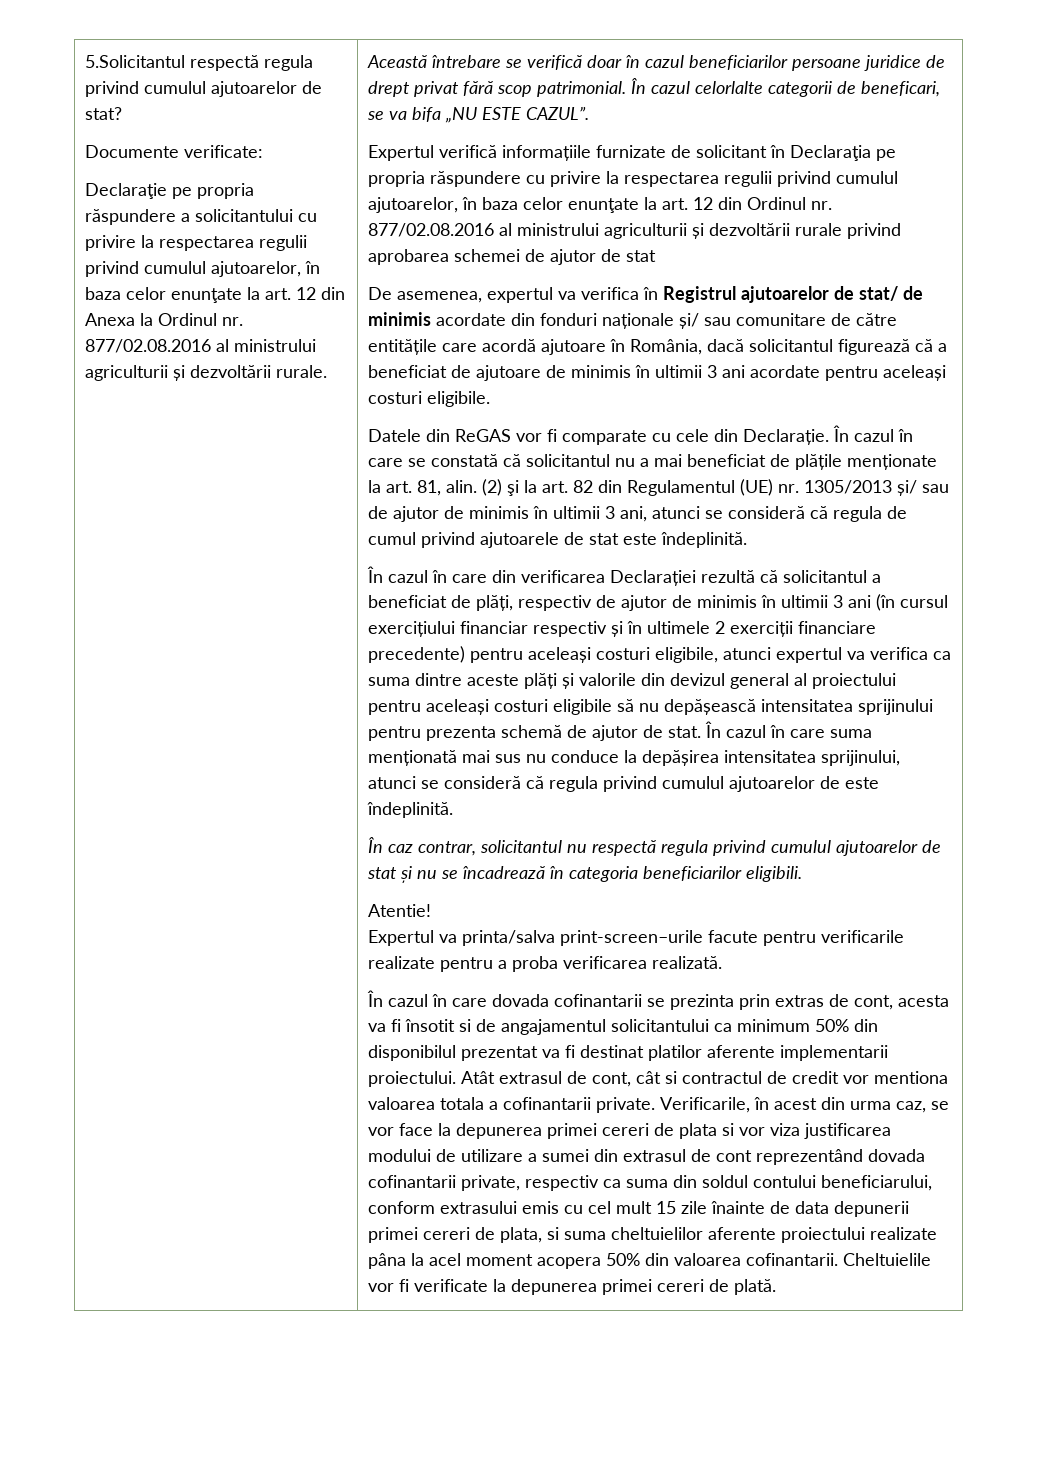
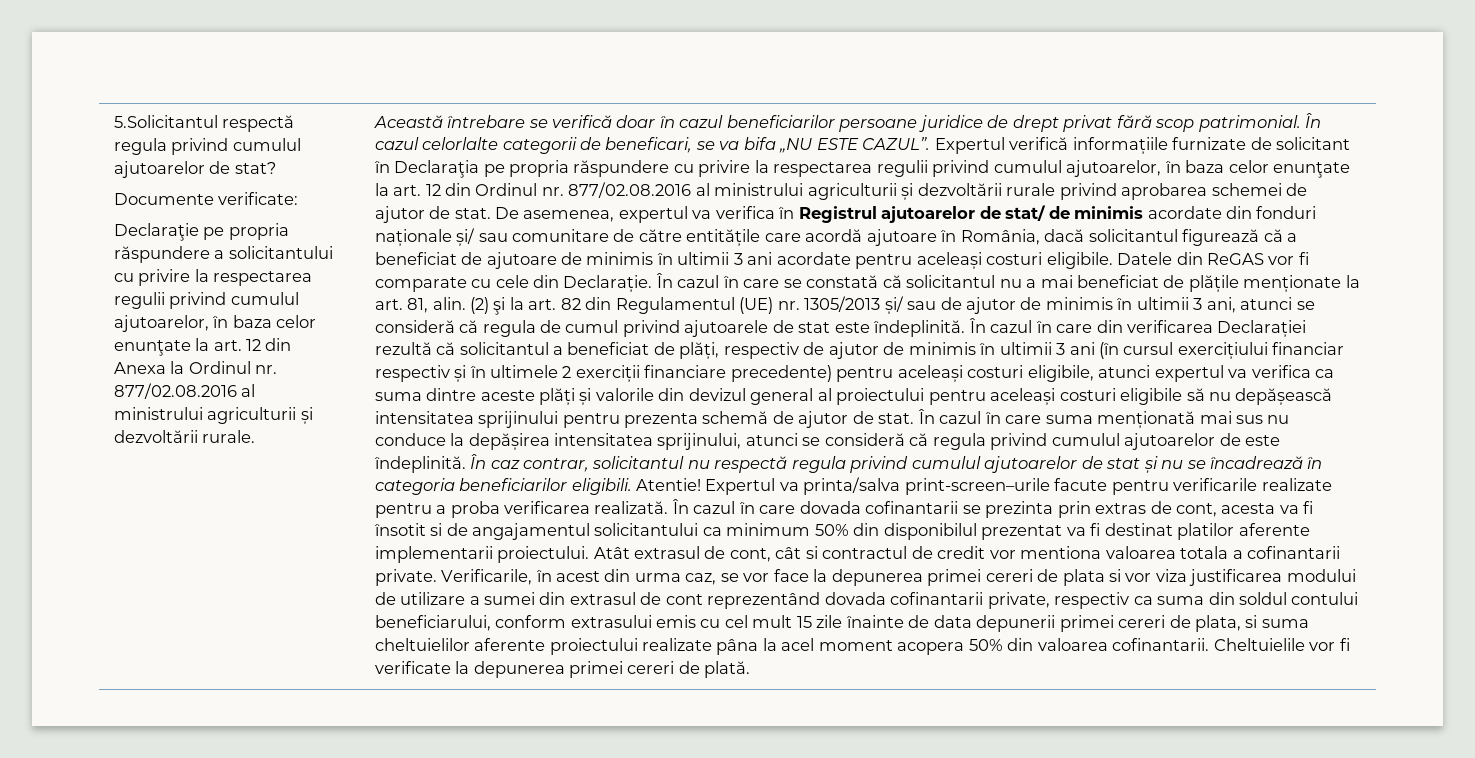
- În cazul celorlalte categorii de beneficari, se va bifa „NU ESTE CAZUL”.
- Expertul verifică informațiile furnizate de solicitant în Declaraţia pe propria răspundere cu privire la respectarea regulii privind cumulul ajutoarelor, în baza celor enunţate la art. 12 din Ordinul nr. 877/02.08.2016 al ministrului agriculturii și dezvoltării rurale privind aprobarea schemei de ajutor de stat
- De asemenea, expertul va verifica în Registrul ajutoarelor de stat/ de minimis acordate din fonduri naționale și/ sau comunitare de către entitățile care acordă ajutoare în România, dacă solicitantul figurează că a beneficiat de ajutoare de minimis în ultimii 3 ani acordate pentru aceleași costuri eligibile.
- Datele din ReGAS vor fi comparate cu cele din Declarație.
+ În cazul celorlalte categorii de beneficari, se va bifa „NU ESTE CAZUL”. Expertul verifică informațiile furnizate de solicitant în Declaraţia pe propria răspundere cu privire la respectarea regulii privind cumulul ajutoarelor, în baza celor enunţate la art. 12 din Ordinul nr. 877/02.08.2016 al ministrului agriculturii și dezvoltării rurale privind aprobarea schemei de ajutor de stat. De asemenea, expertul va verifica în Registrul ajutoarelor de stat/ de minimis acordate din fonduri naționale și/ sau comunitare de către entitățile care acordă ajutoare în România, dacă solicitantul figurează că a beneficiat de ajutoare de minimis în ultimii 3 ani acordate pentru aceleași costuri eligibile. Datele din ReGAS vor fi comparate cu cele din Declarație.
- (2) şi la art. 82 din Regulamentul (UE) nr. 1305/2013 și/ sau de ajutor de minimis în ultimii 3 ani, atunci se consideră că regula de cumul privind ajutoarele de stat este îndeplinită.
- În cazul în care din verificarea Declarației rezultă că solicitantul a beneficiat de plăți, respectiv de ajutor de minimis în ultimii 3 ani (în cursul exercițiului financiar respectiv și în ultimele 2 exerciții financiare precedente) pentru aceleași costuri eligibile, atunci expertul va verifica ca suma dintre aceste plăți și valorile din devizul general al proiectului pentru aceleași costuri eligibile să nu depășească intensitatea sprijinului pentru prezenta schemă de ajutor de stat.
+ (2) şi la art. 82 din Regulamentul (UE) nr. 1305/2013 și/ sau de ajutor de minimis în ultimii 3 ani, atunci se consideră că regula de cumul privind ajutoarele de stat este îndeplinită. În cazul în care din verificarea Declarației rezultă că solicitantul a beneficiat de plăți, respectiv de ajutor de minimis în ultimii 3 ani (în cursul exercițiului financiar respectiv și în ultimele 2 exerciții financiare precedente) pentru aceleași costuri eligibile, atunci expertul va verifica ca suma dintre aceste plăți și valorile din devizul general al proiectului pentru aceleași costuri eligibile să nu depășească intensitatea sprijinului pentru prezenta schemă de ajutor de stat.
- În cazul în care suma menționată mai sus nu conduce la depășirea intensitatea sprijinului, atunci se consideră că regula privind cumulul ajutoarelor de este îndeplinită.
- În caz contrar, solicitantul nu respectă regula privind cumulul ajutoarelor de stat și nu se încadrează în categoria beneficiarilor eligibili.
- Atentie!
- Expertul va printa/salva print-screen–urile facute pentru verificarile realizate pentru a proba verificarea realizată.
- În cazul în care dovada cofinantarii se prezinta prin extras de cont, acesta va fi însotit si de angajamentul solicitantului ca minimum 50% din disponibilul prezentat va fi destinat platilor aferente implementarii proiectului.
+ În cazul în care suma menționată mai sus nu conduce la depășirea intensitatea sprijinului, atunci se consideră că regula privind cumulul ajutoarelor de este îndeplinită. În caz contrar, solicitantul nu respectă regula privind cumulul ajutoarelor de stat și nu se încadrează în categoria beneficiarilor eligibili. Atentie! Expertul va printa/salva print-screen–urile facute pentru verificarile realizate pentru a proba verificarea realizată. În cazul în care dovada cofinantarii se prezinta prin extras de cont, acesta va fi însotit si de angajamentul solicitantului ca minimum 50% din disponibilul prezentat va fi destinat platilor aferente implementarii proiectului.

